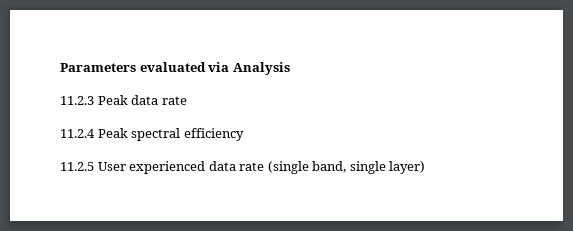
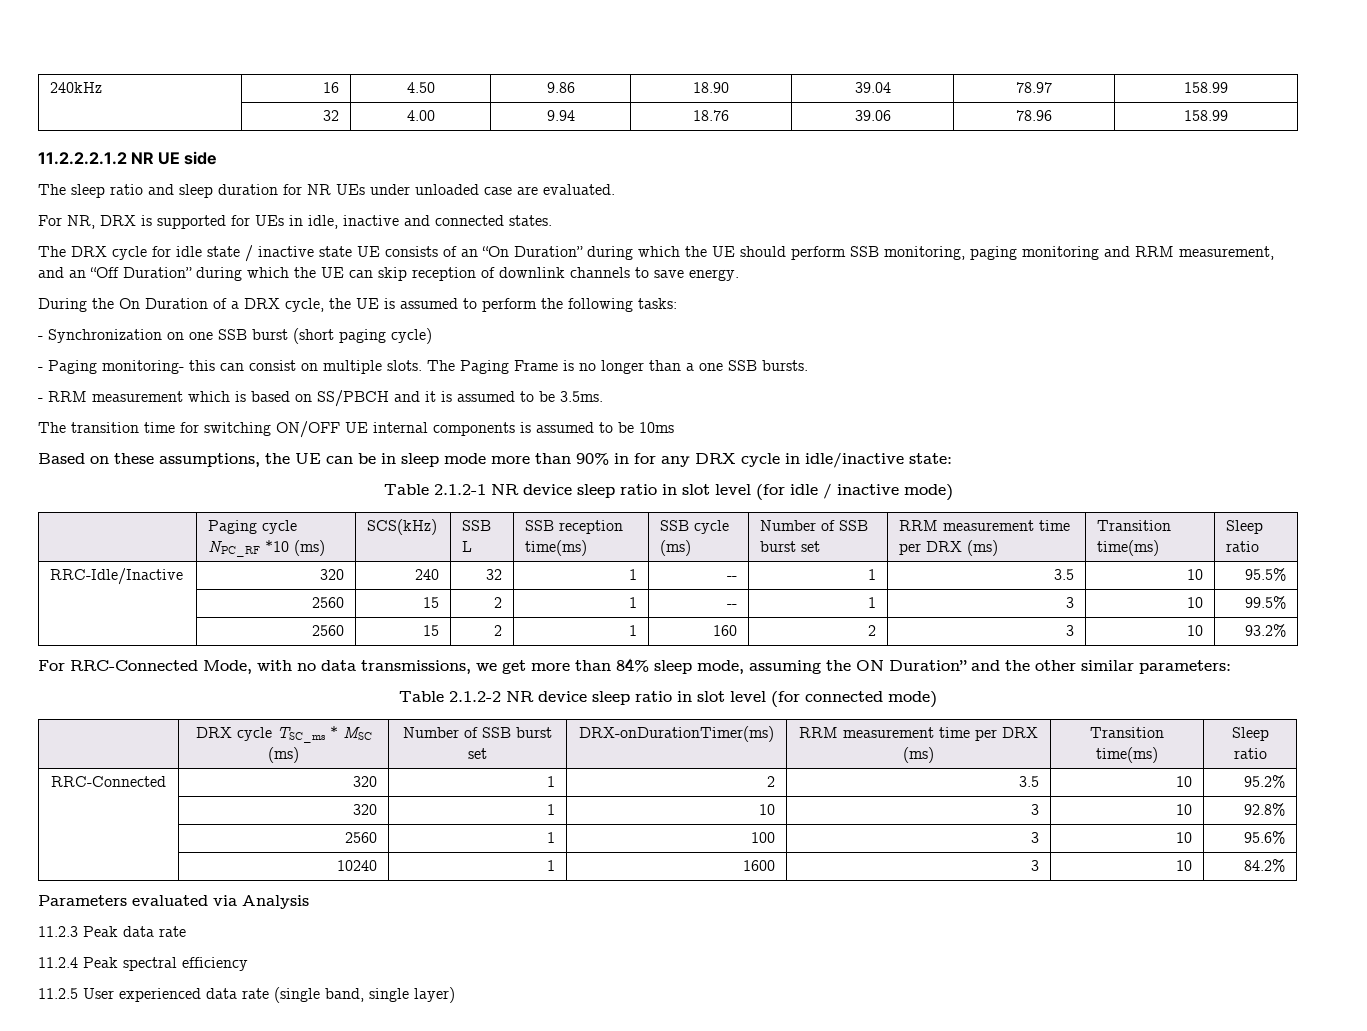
+ 240kHz | 16 | 4.50 | 9.86 | 18.90 | 39.04 | 78.97 | 158.99
+ | 32 | 4.00 | 9.94 | 18.76 | 39.06 | 78.96 | 158.99
+ 11.2.2.2.1.2 NR UE side
+ The sleep ratio and sleep duration for NR UEs under unloaded case are evaluated.
+ For NR, DRX is supported for UEs in idle, inactive and connected states.
+ The DRX cycle for idle state / inactive state UE consists of an “On Duration” during which the UE should perform SSB monitoring, paging monitoring and RRM measurement, and an “Off Duration” during which the UE can skip reception of downlink channels to save energy.
+ During the On Duration of a DRX cycle, the UE is assumed to perform the following tasks:
+ - Synchronization on one SSB burst (short paging cycle)
+ - Paging monitoring- this can consist on multiple slots. The Paging Frame is no longer than a one SSB bursts.
+ - RRM measurement which is based on SS/PBCH and it is assumed to be 3.5ms.
+ The transition time for switching ON/OFF UE internal components is assumed to be 10ms
+ Based on these assumptions, the UE can be in sleep mode more than 90% in for any DRX cycle in idle/inactive state:
+ Table 2.1.2-1 NR device sleep ratio in slot level (for idle / inactive mode)
+ | Paging cycle NPC_RF *10 (ms) | SCS(kHz) | SSB L | SSB reception time(ms) | SSB cycle (ms) | Number of SSB burst set | RRM measurement time per DRX (ms) | Transition time(ms) | Sleep ratio
+ RRC-Idle/Inactive | 320 | 240 | 32 | 1 | -- | 1 | 3.5 | 10 | 95.5%
+ | 2560 | 15 | 2 | 1 | -- | 1 | 3 | 10 | 99.5%
+ | 2560 | 15 | 2 | 1 | 160 | 2 | 3 | 10 | 93.2%
+ For RRC-Connected Mode, with no data transmissions, we get more than 84% sleep mode, assuming the ON Duration” and the other similar parameters:
+ Table 2.1.2-2 NR device sleep ratio in slot level (for connected mode)
+ | DRX cycle TSC_ms * MSC (ms) | Number of SSB burst set | DRX-onDurationTimer(ms) | RRM measurement time per DRX (ms) | Transition time(ms) | Sleep ratio
+ RRC-Connected | 320 | 1 | 2 | 3.5 | 10 | 95.2%
+ | 320 | 1 | 10 | 3 | 10 | 92.8%
+ | 2560 | 1 | 100 | 3 | 10 | 95.6%
+ | 10240 | 1 | 1600 | 3 | 10 | 84.2%

